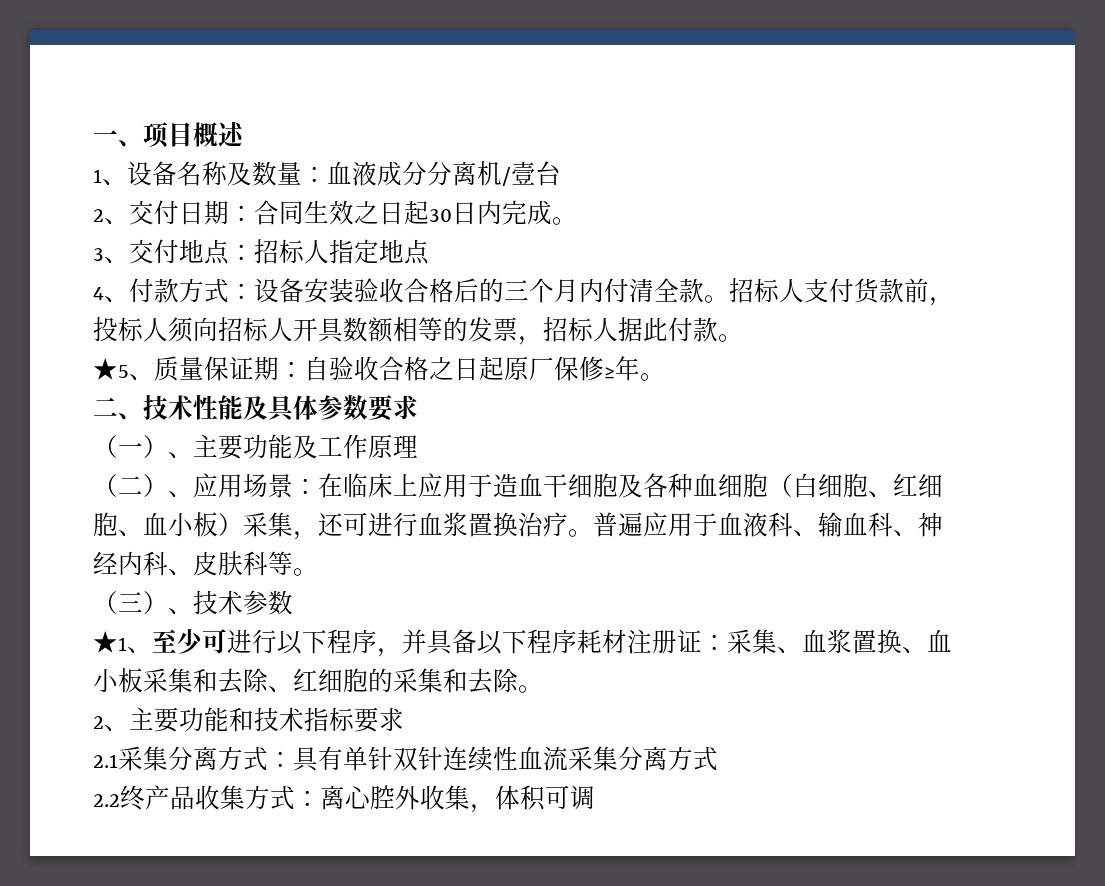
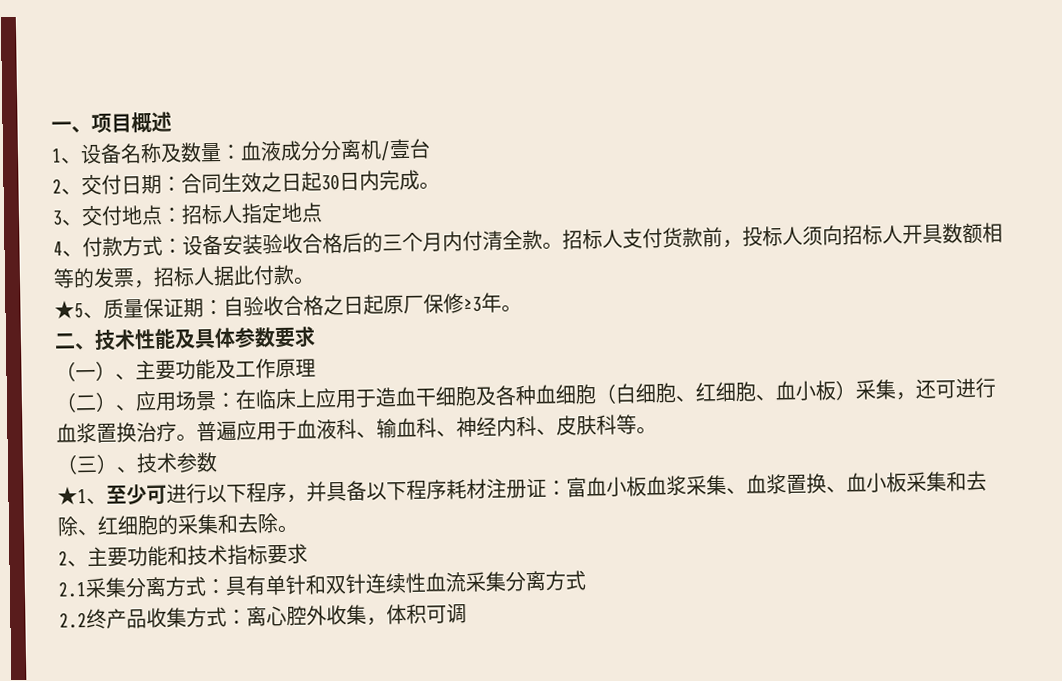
- ★5、质量保证期：自验收合格之日起原厂保修≥年。
+ ★5、质量保证期：自验收合格之日起原厂保修≥3年。
- ★1、至少可进行以下程序，并具备以下程序耗材注册证：采集、血浆置换、血小板采集和去除、红细胞的采集和去除。
+ ★1、至少可进行以下程序，并具备以下程序耗材注册证：富血小板血浆采集、血浆置换、血小板采集和去除、红细胞的采集和去除。
- 2.1采集分离方式：具有单针双针连续性血流采集分离方式
+ 2.1采集分离方式：具有单针和双针连续性血流采集分离方式

